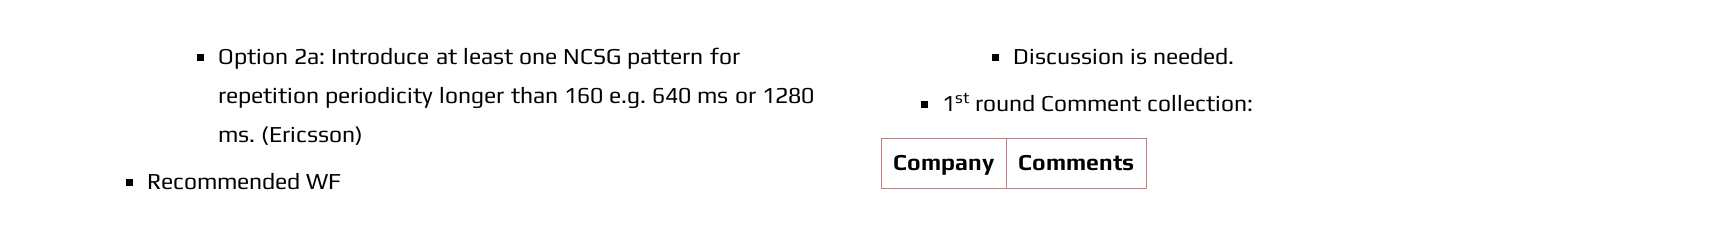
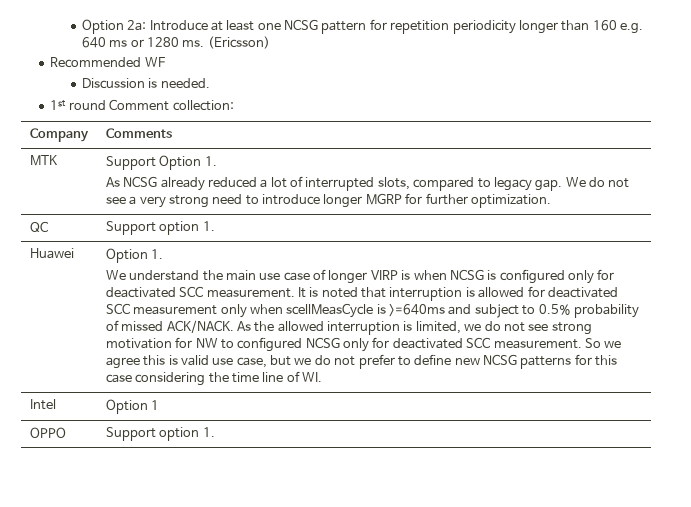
+ MTK | Support Option 1.
+ As NCSG already reduced a lot of interrupted slots, compared to legacy gap. We do not see a very strong need to introduce longer MGRP for further optimization.
+ QC | Support option 1.
+ Huawei | Option 1.
+ We understand the main use case of longer VIRP is when NCSG is configured only for deactivated SCC measurement. It is noted that interruption is allowed for deactivated SCC measurement only when scellMeasCycle is >=640ms and subject to 0.5% probability of missed ACK/NACK. As the allowed interruption is limited, we do not see strong motivation for NW to configured NCSG only for deactivated SCC measurement. So we agree this is valid use case, but we do not prefer to define new NCSG patterns for this case considering the time line of WI.
+ Intel | Option 1
+ OPPO | Support option 1.

